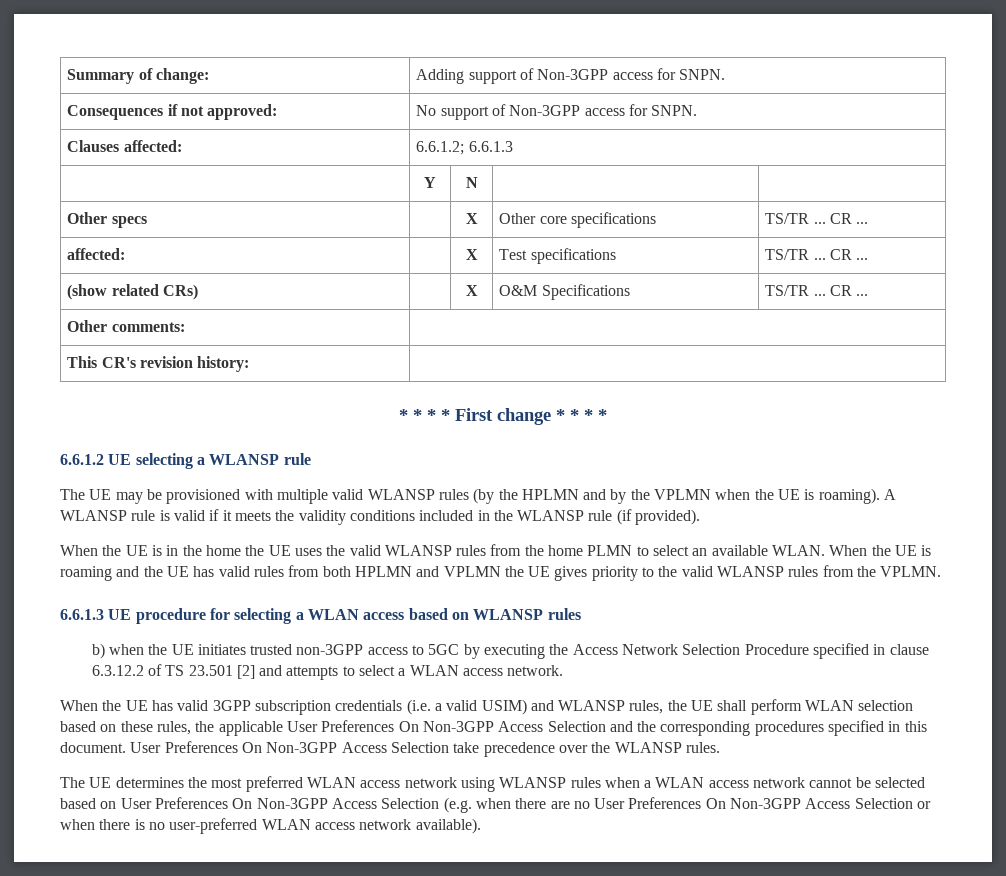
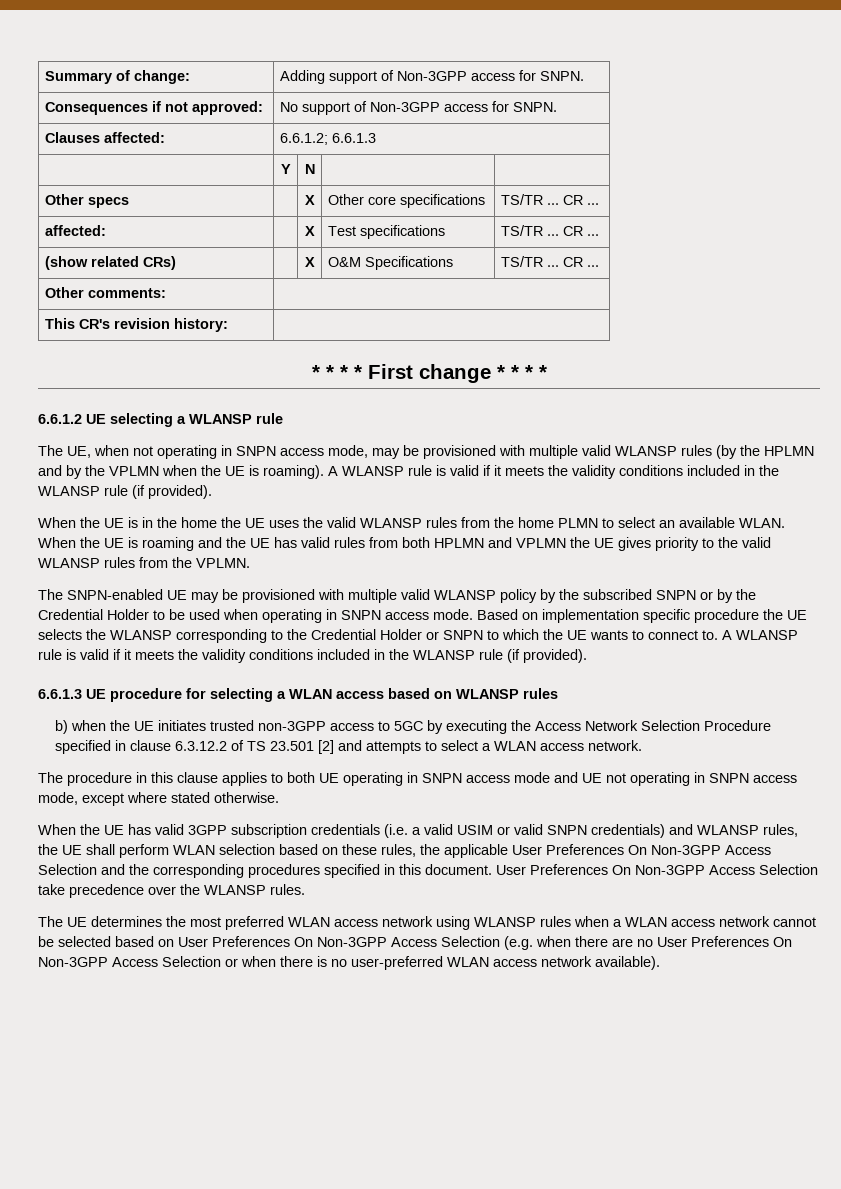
- The UE may be provisioned with multiple valid WLANSP rules (by the HPLMN and by the VPLMN when the UE is roaming).
+ The UE, when not operating in SNPN access mode, may be provisioned with multiple valid WLANSP rules (by the HPLMN and by the VPLMN when the UE is roaming).
+ The SNPN-enabled UE may be provisioned with multiple valid WLANSP policy by the subscribed SNPN or by the Credential Holder to be used when operating in SNPN access mode. Based on implementation specific procedure the UE selects the WLANSP corresponding to the Credential Holder or SNPN to which the UE wants to connect to. A WLANSP rule is valid if it meets the validity conditions included in the WLANSP rule (if provided).
+ The procedure in this clause applies to both UE operating in SNPN access mode and UE not operating in SNPN access mode, except where stated otherwise.
- When the UE has valid 3GPP subscription credentials (i.e. a valid USIM) and WLANSP rules, the UE shall perform WLAN selection based on these rules, the applicable User Preferences On Non-3GPP Access Selection and the corresponding procedures specified in this document.
+ When the UE has valid 3GPP subscription credentials (i.e. a valid USIM or valid SNPN credentials) and WLANSP rules, the UE shall perform WLAN selection based on these rules, the applicable User Preferences On Non-3GPP Access Selection and the corresponding procedures specified in this document.

